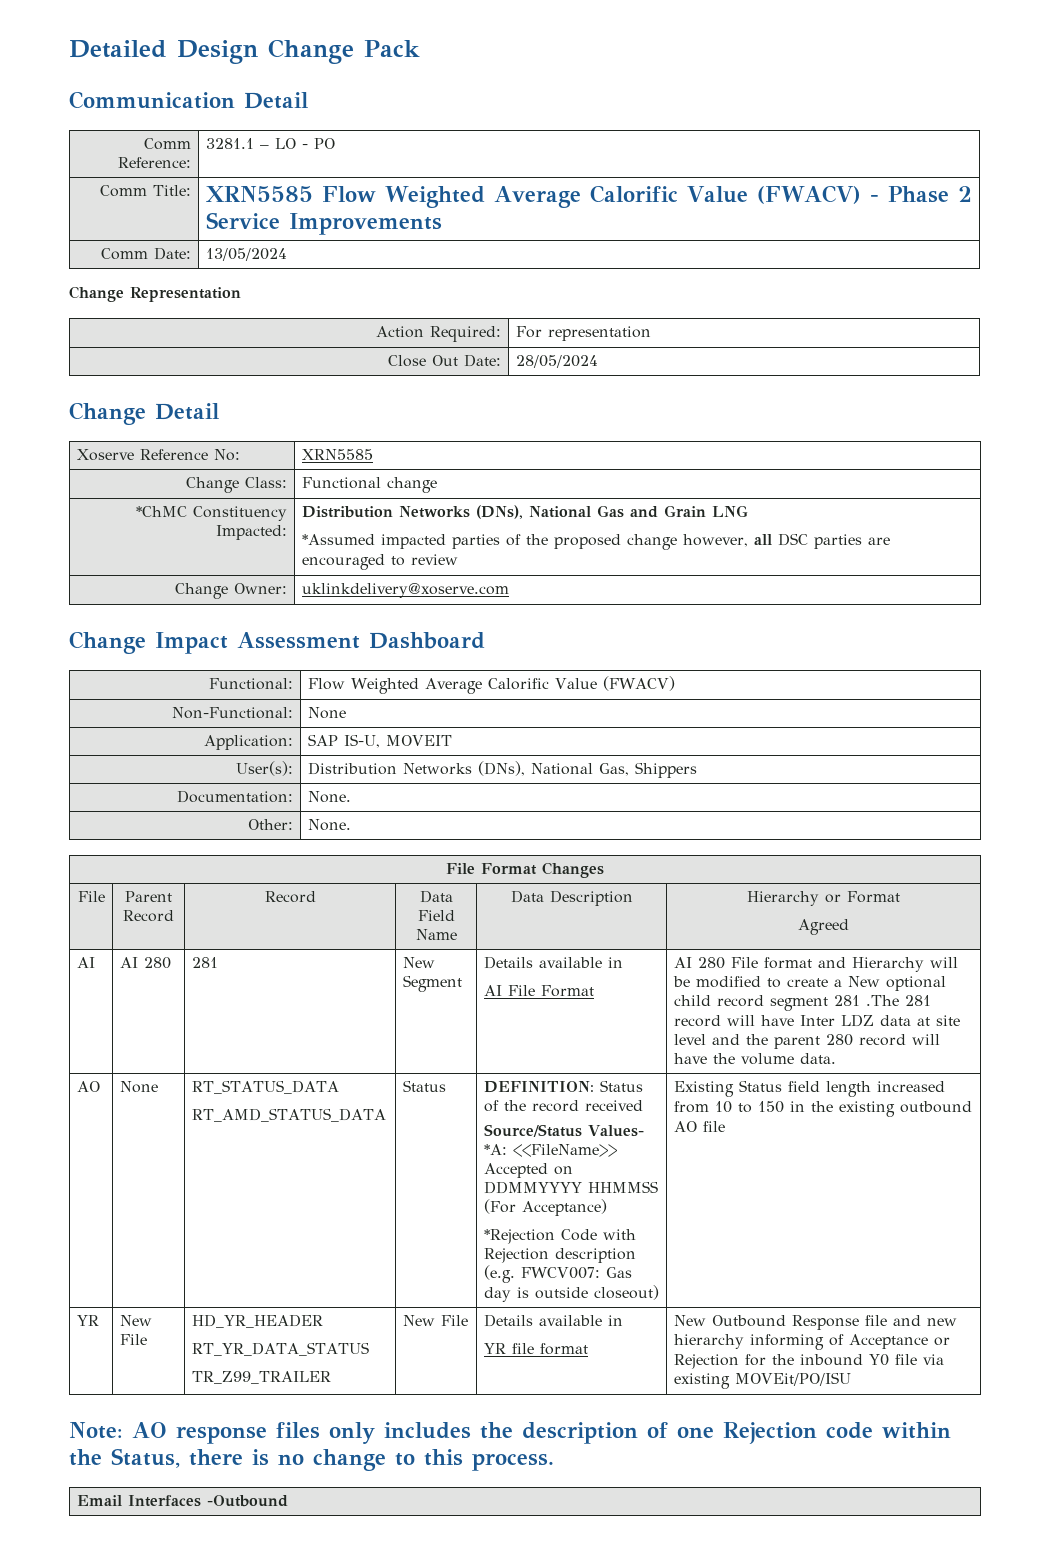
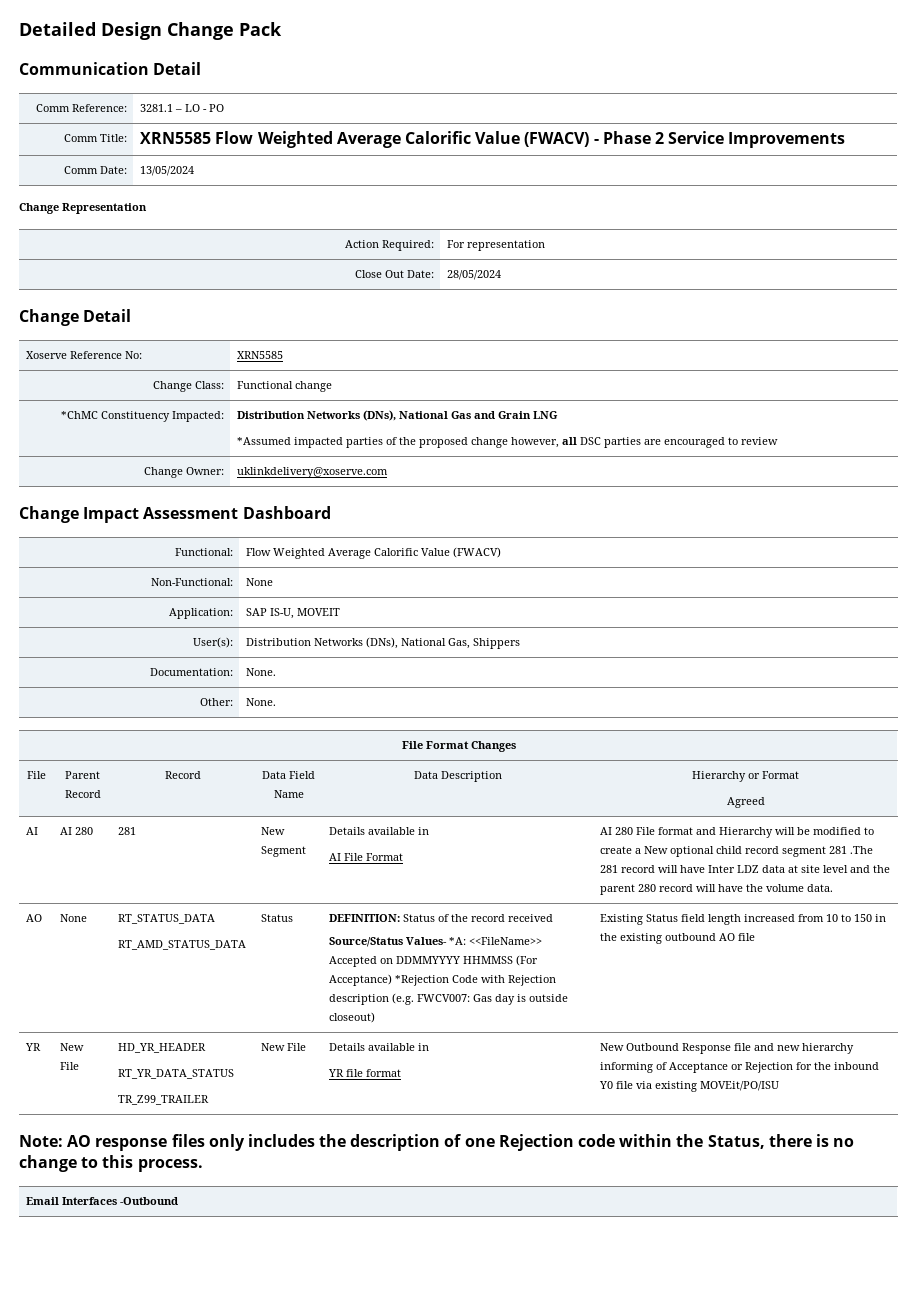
- Source/Status Values- *A: <<FileName>> Accepted on DDMMYYYY HHMMSS (For Acceptance)
- *Rejection Code with Rejection description (e.g. FWCV007: Gas day is outside closeout)
+ Source/Status Values- *A: <<FileName>> Accepted on DDMMYYYY HHMMSS (For Acceptance) *Rejection Code with Rejection description (e.g. FWCV007: Gas day is outside closeout)

